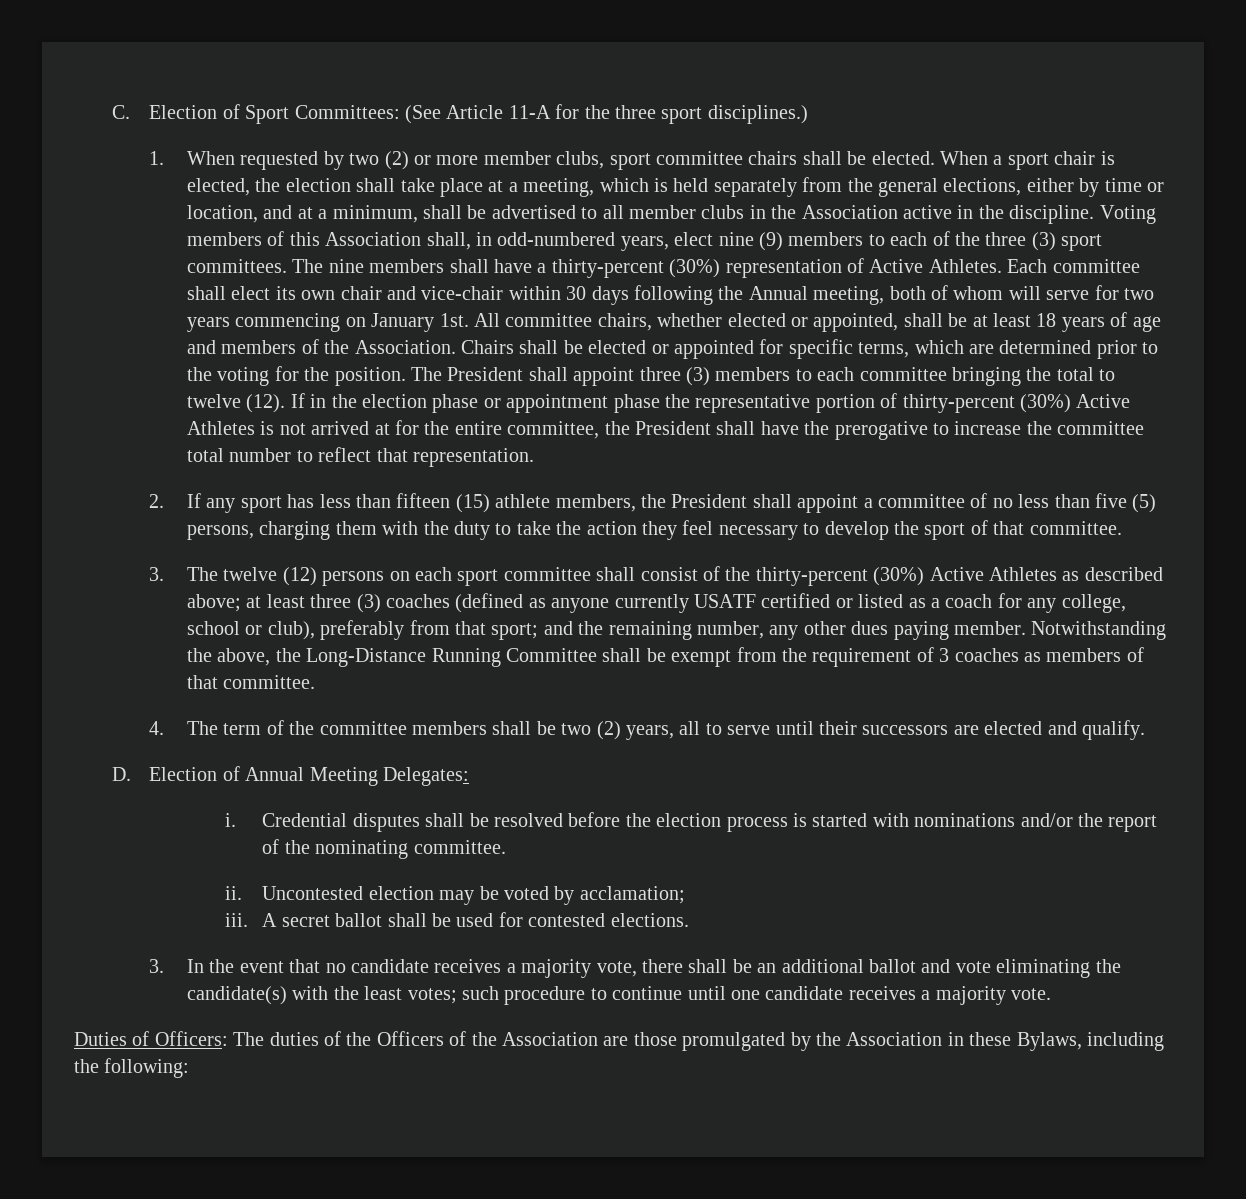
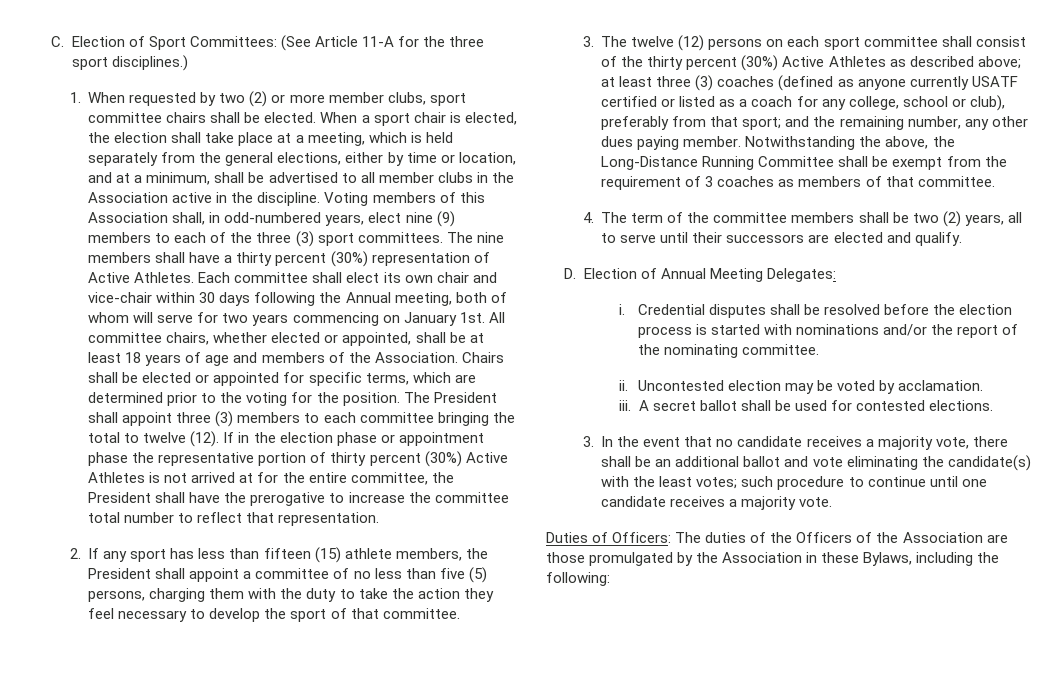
- The nine members shall have a thirty-percent (30%) representation of Active Athletes.
+ The nine members shall have a thirty percent (30%) representation of Active Athletes.
- If in the election phase or appointment phase the representative portion of thirty-percent (30%) Active Athletes is not arrived at for the entire committee, the President shall have the prerogative to increase the committee total number to reflect that representation.
+ If in the election phase or appointment phase the representative portion of thirty percent (30%) Active Athletes is not arrived at for the entire committee, the President shall have the prerogative to increase the committee total number to reflect that representation.
- 3. The twelve (12) persons on each sport committee shall consist of the thirty-percent (30%) Active Athletes as described above; at least three (3) coaches (defined as anyone currently USATF certified or listed as a coach for any college, school or club), preferably from that sport; and the remaining number, any other dues paying member.
+ 3. The twelve (12) persons on each sport committee shall consist of the thirty percent (30%) Active Athletes as described above; at least three (3) coaches (defined as anyone currently USATF certified or listed as a coach for any college, school or club), preferably from that sport; and the remaining number, any other dues paying member.
- Uncontested election may be voted by acclamation;
+ Uncontested election may be voted by acclamation.

